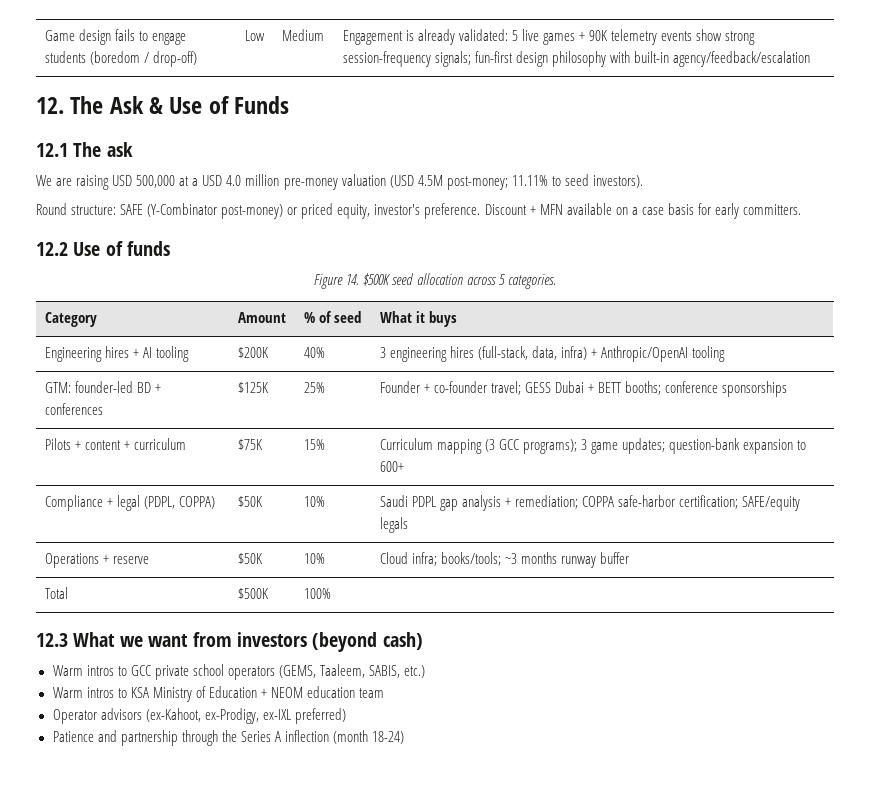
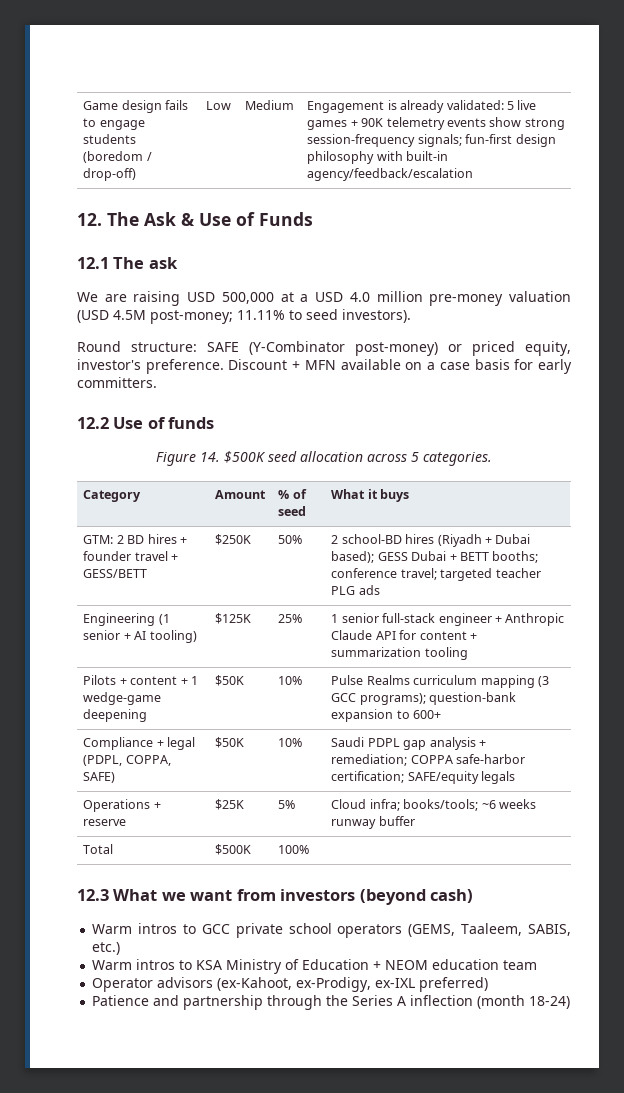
- Engineering hires + AI tooling | $200K | 40% | 3 engineering hires (full-stack, data, infra) + Anthropic/OpenAI tooling
- GTM: founder-led BD + conferences | $125K | 25% | Founder + co-founder travel; GESS Dubai + BETT booths; conference sponsorships
- Pilots + content + curriculum | $75K | 15% | Curriculum mapping (3 GCC programs); 3 game updates; question-bank expansion to 600+
+ GTM: 2 BD hires + founder travel + GESS/BETT | $250K | 50% | 2 school-BD hires (Riyadh + Dubai based); GESS Dubai + BETT booths; conference travel; targeted teacher PLG ads
+ Engineering (1 senior + AI tooling) | $125K | 25% | 1 senior full-stack engineer + Anthropic Claude API for content + summarization tooling
+ Pilots + content + 1 wedge-game deepening | $50K | 10% | Pulse Realms curriculum mapping (3 GCC programs); question-bank expansion to 600+
- Compliance + legal (PDPL, COPPA) | $50K | 10% | Saudi PDPL gap analysis + remediation; COPPA safe-harbor certification; SAFE/equity legals
+ Compliance + legal (PDPL, COPPA, SAFE) | $50K | 10% | Saudi PDPL gap analysis + remediation; COPPA safe-harbor certification; SAFE/equity legals
- Operations + reserve | $50K | 10% | Cloud infra; books/tools; ~3 months runway buffer
+ Operations + reserve | $25K | 5% | Cloud infra; books/tools; ~6 weeks runway buffer

